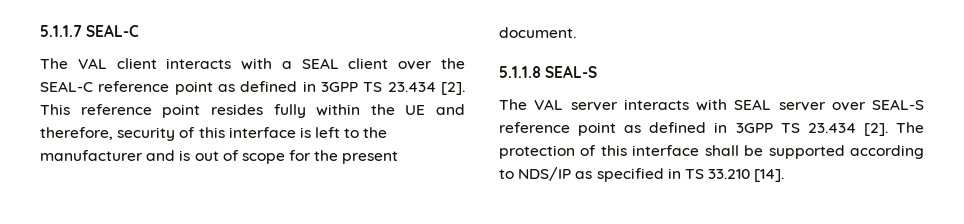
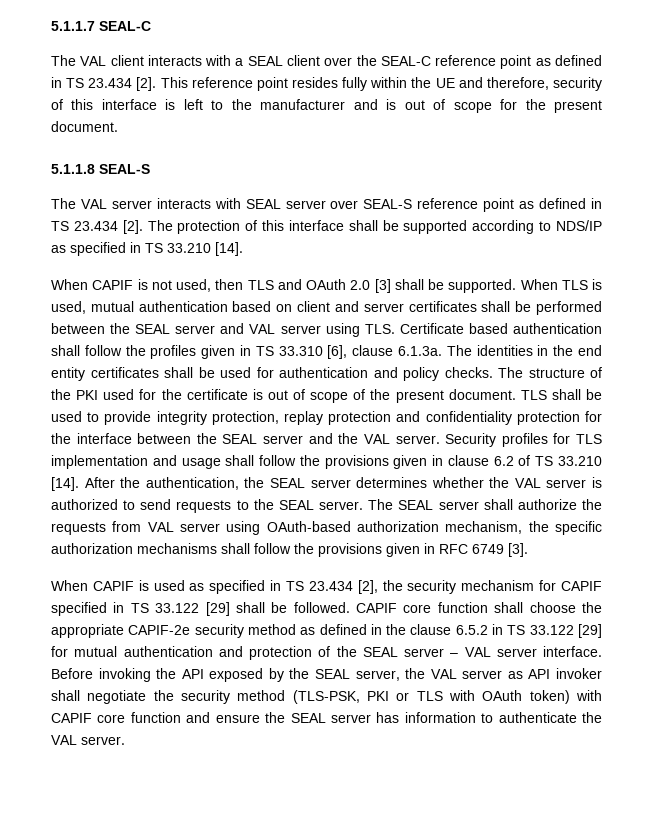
- The VAL client interacts with a SEAL client over the SEAL-C reference point as defined in 3GPP TS 23.434 [2].
+ The VAL client interacts with a SEAL client over the SEAL-C reference point as defined in TS 23.434 [2].
- The VAL server interacts with SEAL server over SEAL-S reference point as defined in 3GPP TS 23.434 [2].
+ The VAL server interacts with SEAL server over SEAL-S reference point as defined in TS 23.434 [2].
+ When CAPIF is not used, then TLS and OAuth 2.0 [3] shall be supported. When TLS is used, mutual authentication based on client and server certificates shall be performed between the SEAL server and VAL server using TLS. Certificate based authentication shall follow the profiles given in TS 33.310 [6], clause 6.1.3a. The identities in the end entity certificates shall be used for authentication and policy checks. The structure of the PKI used for the certificate is out of scope of the present document. TLS shall be used to provide integrity protection, replay protection and confidentiality protection for the interface between the SEAL server and the VAL server. Security profiles for TLS implementation and usage shall follow the provisions given in clause 6.2 of TS 33.210 [14]. After the authentication, the SEAL server determines whether the VAL server is authorized to send requests to the SEAL server. The SEAL server shall authorize the requests from VAL server using OAuth-based authorization mechanism, the specific authorization mechanisms shall follow the provisions given in RFC 6749 [3].
+ When CAPIF is used as specified in TS 23.434 [2], the security mechanism for CAPIF specified in TS 33.122 [29] shall be followed. CAPIF core function shall choose the appropriate CAPIF-2e security method as defined in the clause 6.5.2 in TS 33.122 [29] for mutual authentication and protection of the SEAL server – VAL server interface. Before invoking the API exposed by the SEAL server, the VAL server as API invoker shall negotiate the security method (TLS-PSK, PKI or TLS with OAuth token) with CAPIF core function and ensure the SEAL server has information to authenticate the VAL server.

